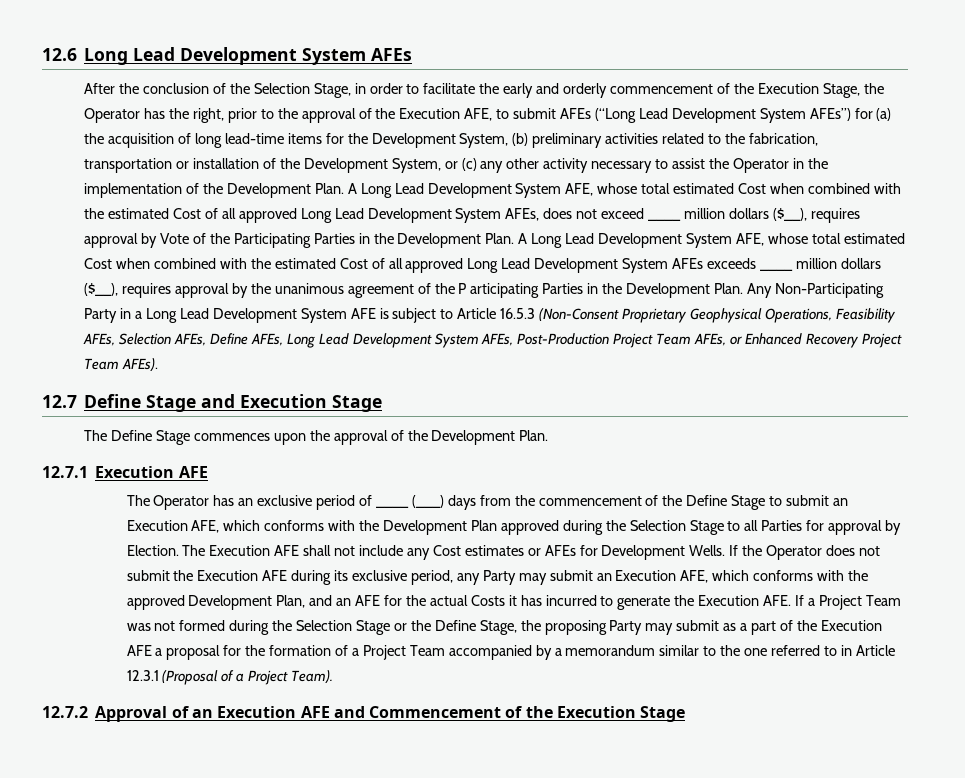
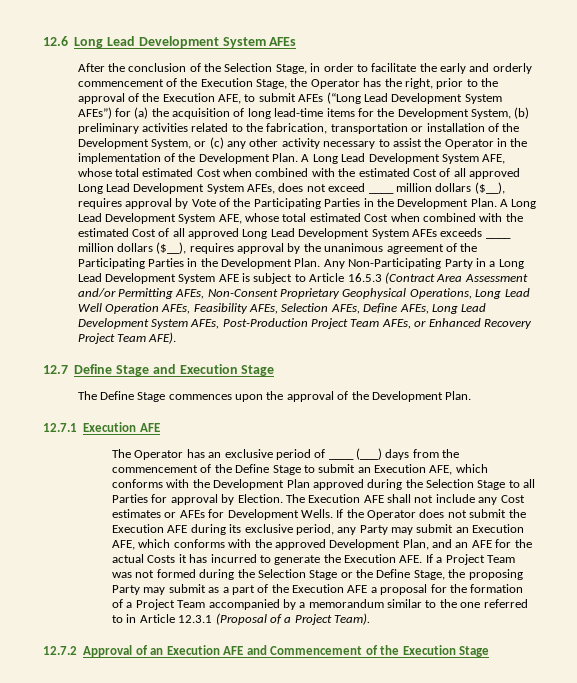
- A Long Lead Development System AFE, whose total estimated Cost when combined with the estimated Cost of all approved Long Lead Development System AFEs exceeds ____ million dollars ($__), requires approval by the unanimous agreement of the P articipating Parties in the Development Plan.
+ A Long Lead Development System AFE, whose total estimated Cost when combined with the estimated Cost of all approved Long Lead Development System AFEs exceeds ____ million dollars ($__), requires approval by the unanimous agreement of the Participating Parties in the Development Plan.
- Any Non-Participating Party in a Long Lead Development System AFE is subject to Article 16.5.3 (Non-Consent Proprietary Geophysical Operations, Feasibility AFEs, Selection AFEs, Define AFEs, Long Lead Development System AFEs, Post-Production Project Team AFEs, or Enhanced Recovery Project Team AFEs).
+ Any Non-Participating Party in a Long Lead Development System AFE is subject to Article 16.5.3 (Contract Area Assessment and/or Permitting AFEs, Non-Consent Proprietary Geophysical Operations, Long Lead Well Operation AFEs, Feasibility AFEs, Selection AFEs, Define AFEs, Long Lead Development System AFEs, Post-Production Project Team AFEs, or Enhanced Recovery Project Team AFE).

